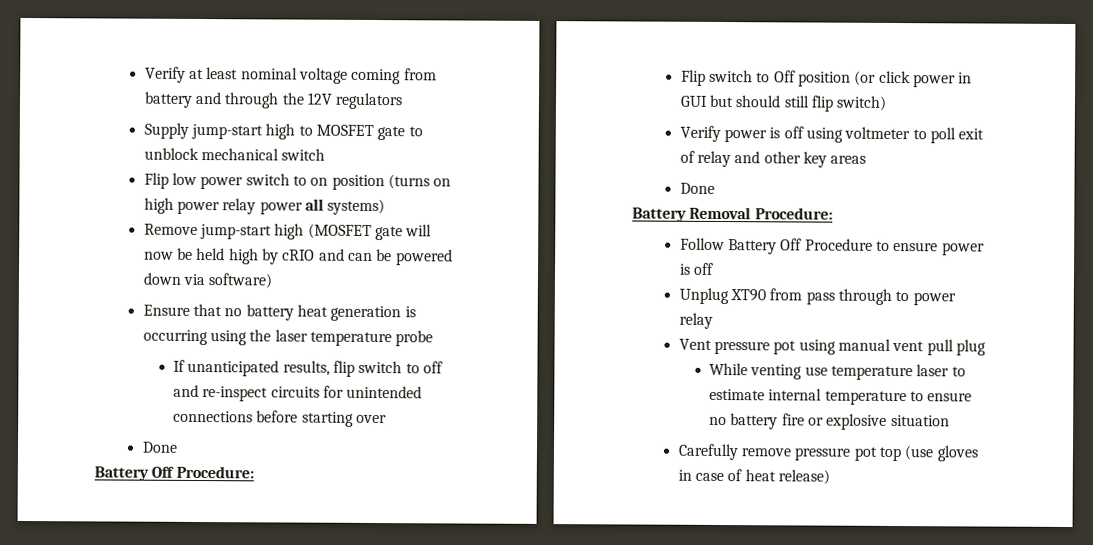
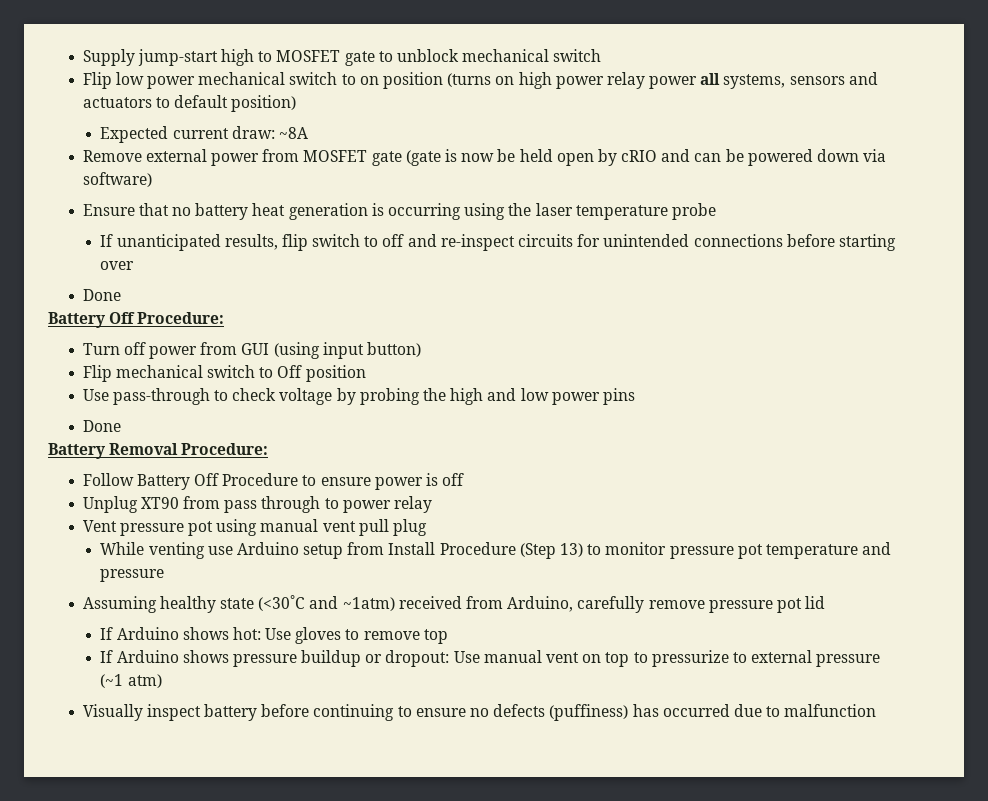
- Verify at least nominal voltage coming from battery and through the 12V regulators
- Flip low power switch to on position (turns on high power relay power all systems)
- Remove jump-start high (MOSFET gate will now be held high by cRIO and can be powered down via software)
+ Flip low power mechanical switch to on position (turns on high power relay power all systems, sensors and actuators to default position)
+ Expected current draw: ~8A
+ Remove external power from MOSFET gate (gate is now be held open by cRIO and can be powered down via software)
- Flip switch to Off position (or click power in GUI but should still flip switch)
- Verify power is off using voltmeter to poll exit of relay and other key areas
+ Turn off power from GUI (using input button)
+ Flip mechanical switch to Off position
+ Use pass-through to check voltage by probing the high and low power pins
- While venting use temperature laser to estimate internal temperature to ensure no battery fire or explosive situation
- Carefully remove pressure pot top (use gloves in case of heat release)
+ While venting use Arduino setup from Install Procedure (Step 13) to monitor pressure pot temperature and pressure
+ Assuming healthy state (<30˚C and ~1atm) received from Arduino, carefully remove pressure pot lid
+ If Arduino shows hot: Use gloves to remove top
+ If Arduino shows pressure buildup or dropout: Use manual vent on top to pressurize to external pressure (~1 atm)
+ Visually inspect battery before continuing to ensure no defects (puffiness) has occurred due to malfunction

